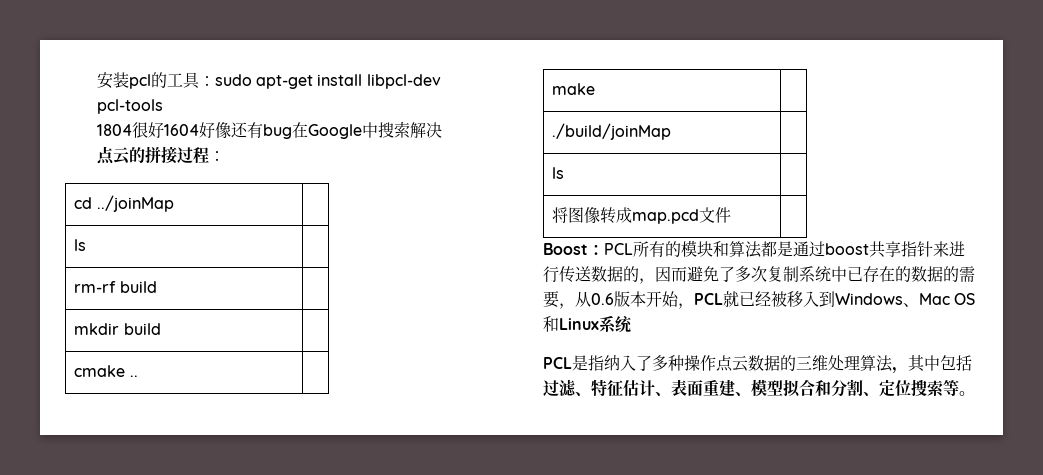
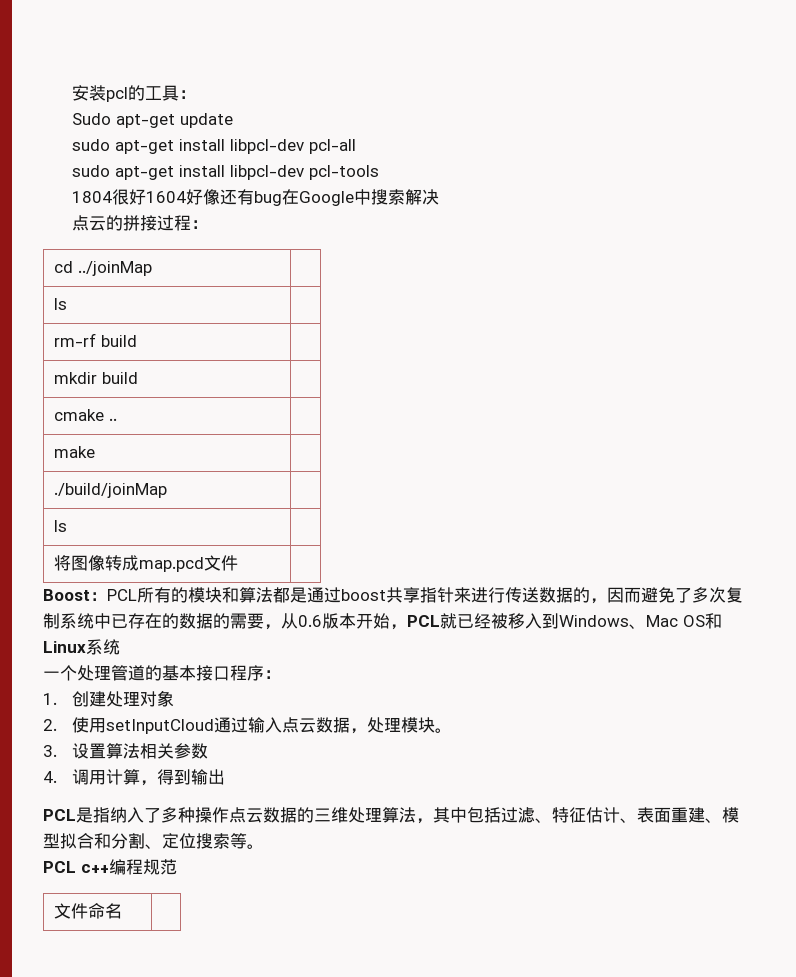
- 安装pcl的工具：sudo apt-get install libpcl-dev pcl-tools
+ 安装pcl的工具：
+ Sudo apt-get update
+ sudo apt-get install libpcl-dev pcl-all
+ sudo apt-get install libpcl-dev pcl-tools
+ 一个处理管道的基本接口程序：
+ 1.创建处理对象
+ 2.使用setInputCloud通过输入点云数据，处理模块。
+ 3.设置算法相关参数
+ 4.调用计算，得到输出
+ PCL c++编程规范
+ 文件命名 |

